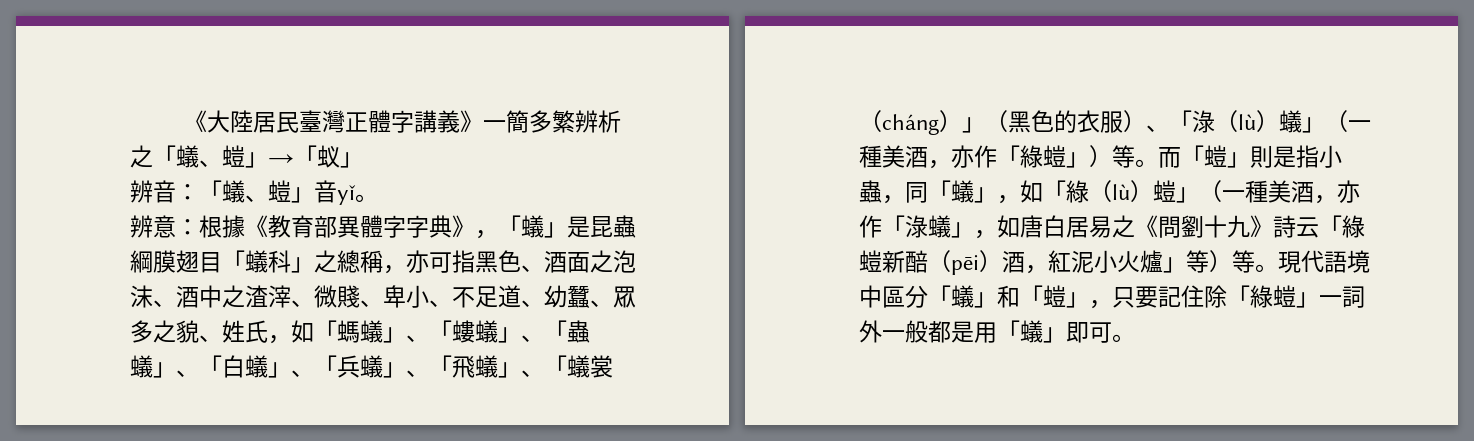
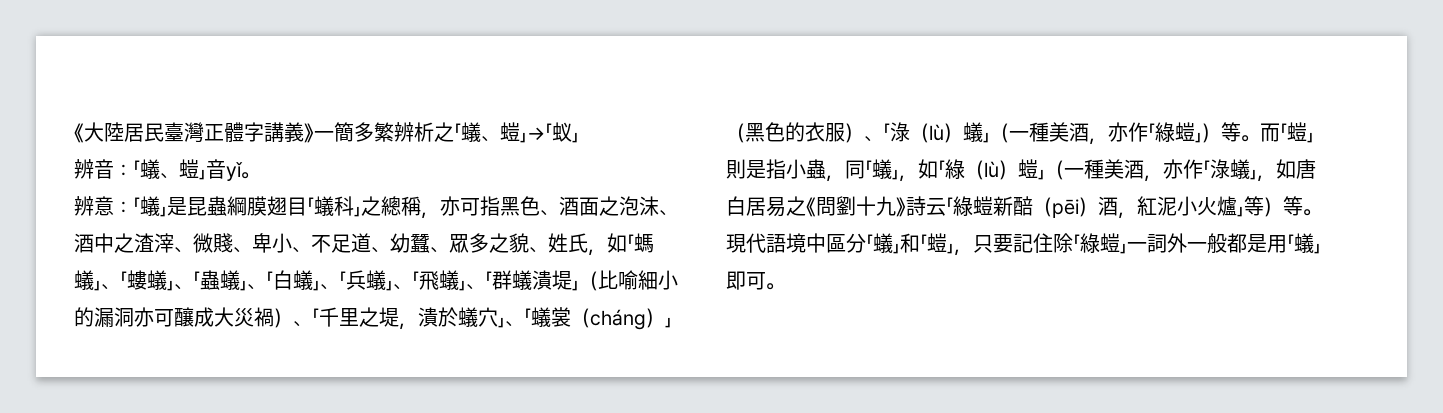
- 根據《教育部異體字字典》，「蟻」是昆蟲綱膜翅目「蟻科」之總稱，亦可指黑色、酒面之泡沫、酒中之渣滓、微賤、卑小、不足道、幼蠶、眾多之貌、姓氏，如「螞蟻」、「螻蟻」、「蟲蟻」、「白蟻」、「兵蟻」、「飛蟻」、「蟻裳（cháng）」（黑色的衣服）、「淥（lù）蟻」（一種美酒，亦作「綠螘」）等。
+ 「蟻」是昆蟲綱膜翅目「蟻科」之總稱，亦可指黑色、酒面之泡沫、酒中之渣滓、微賤、卑小、不足道、幼蠶、眾多之貌、姓氏，如「螞蟻」、「螻蟻」、「蟲蟻」、「白蟻」、「兵蟻」、「飛蟻」、「群蟻潰堤」（比喻細小的漏洞亦可釀成大災禍）、「千里之堤，潰於蟻穴」、「蟻裳（cháng）」（黑色的衣服）、「淥（lù）蟻」（一種美酒，亦作「綠螘」）等。

